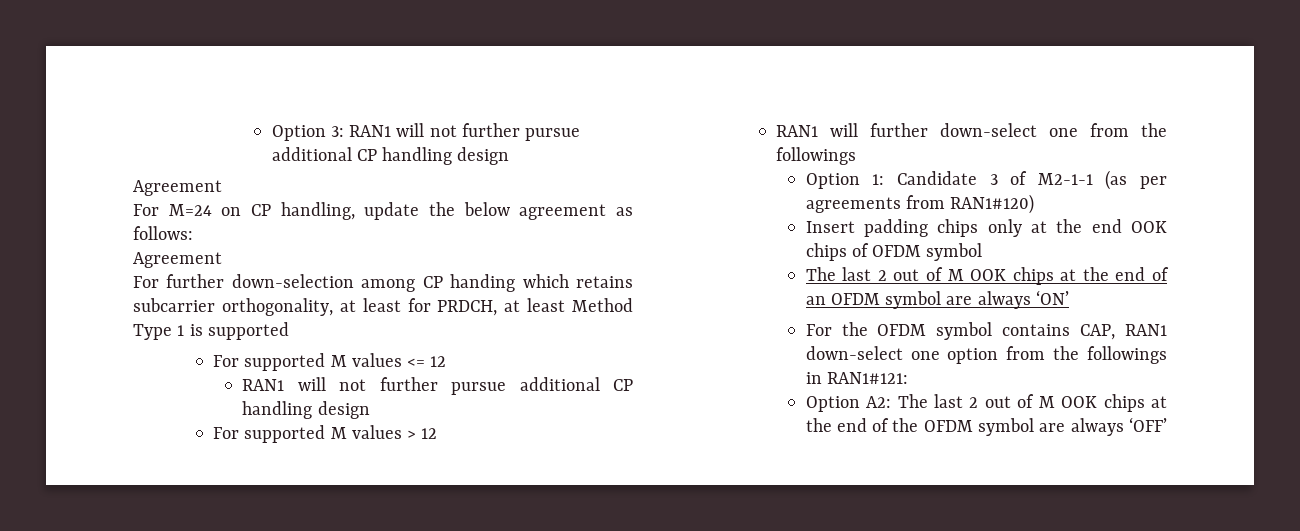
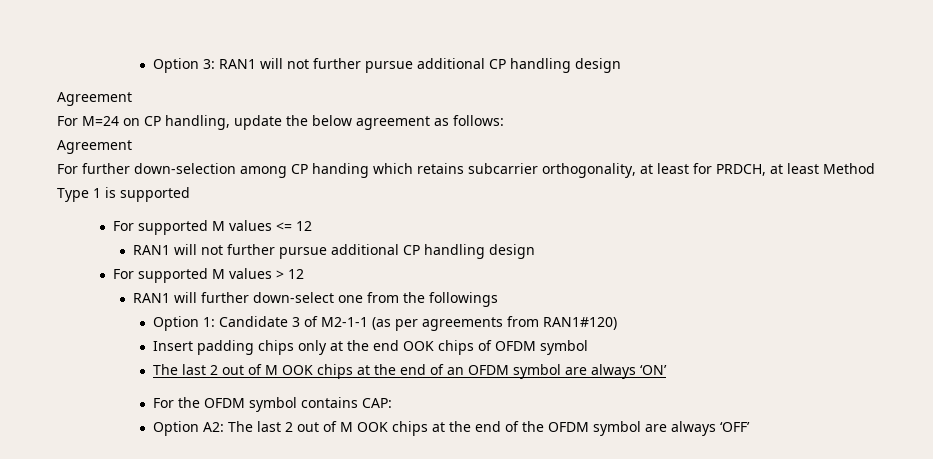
- For the OFDM symbol contains CAP, RAN1 down-select one option from the followings in RAN1#121:
+ For the OFDM symbol contains CAP:

